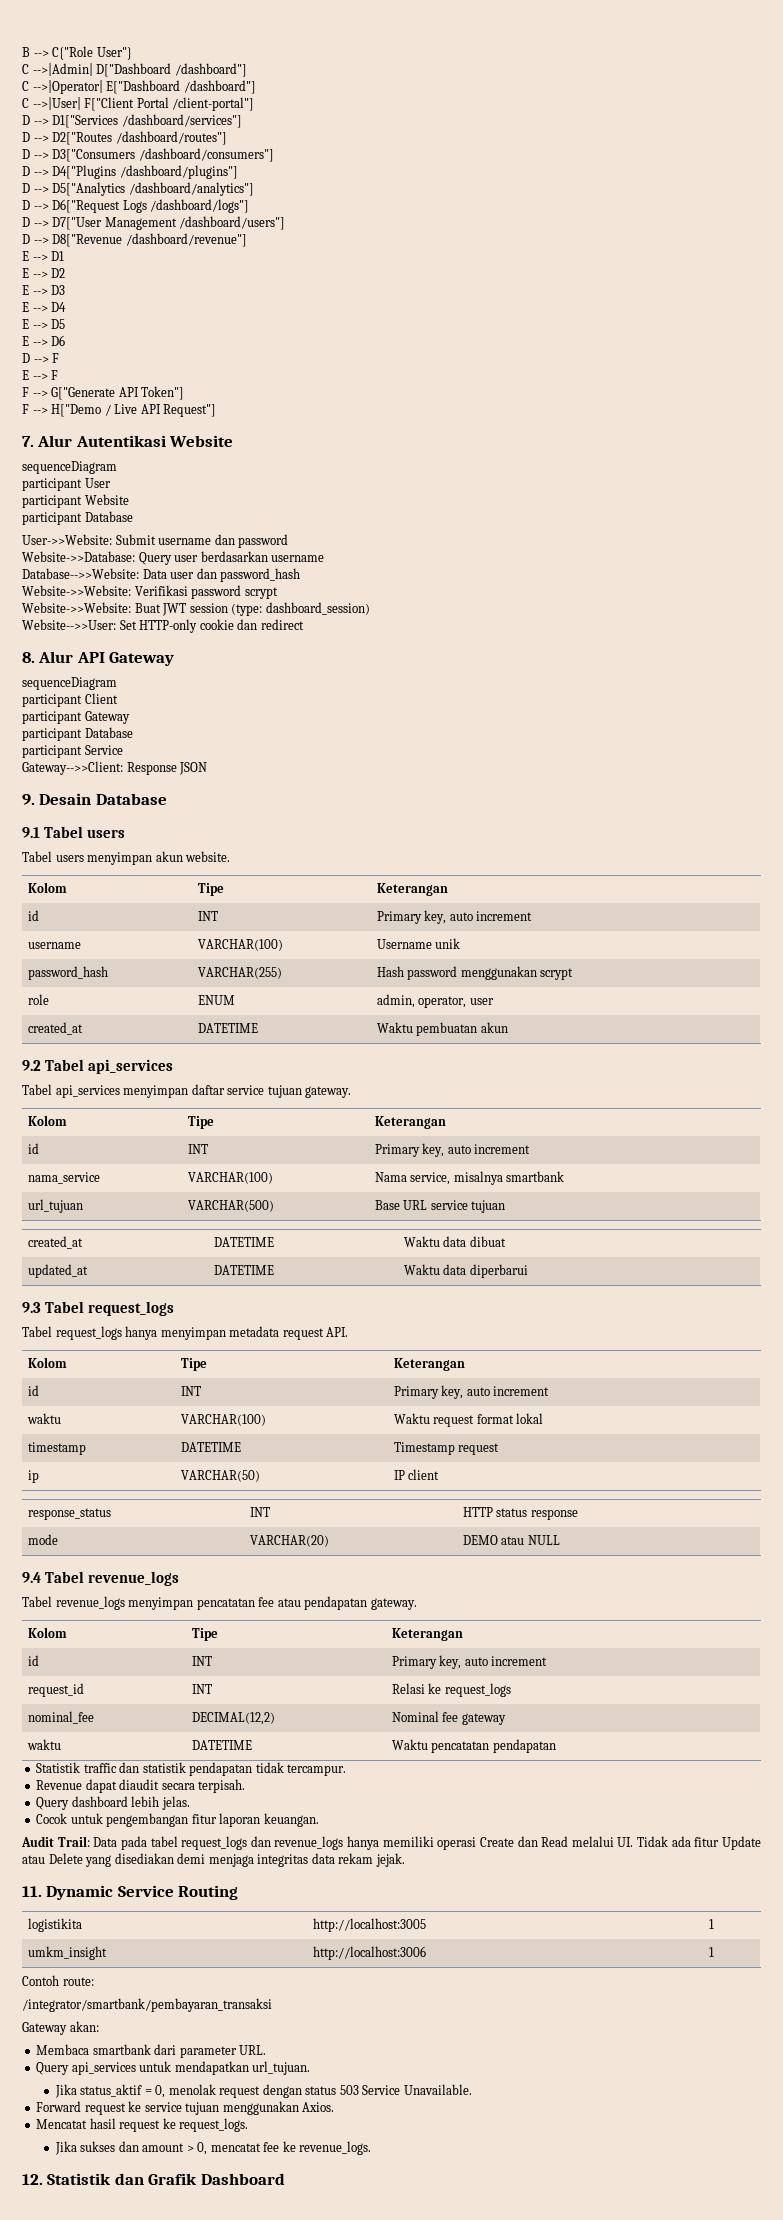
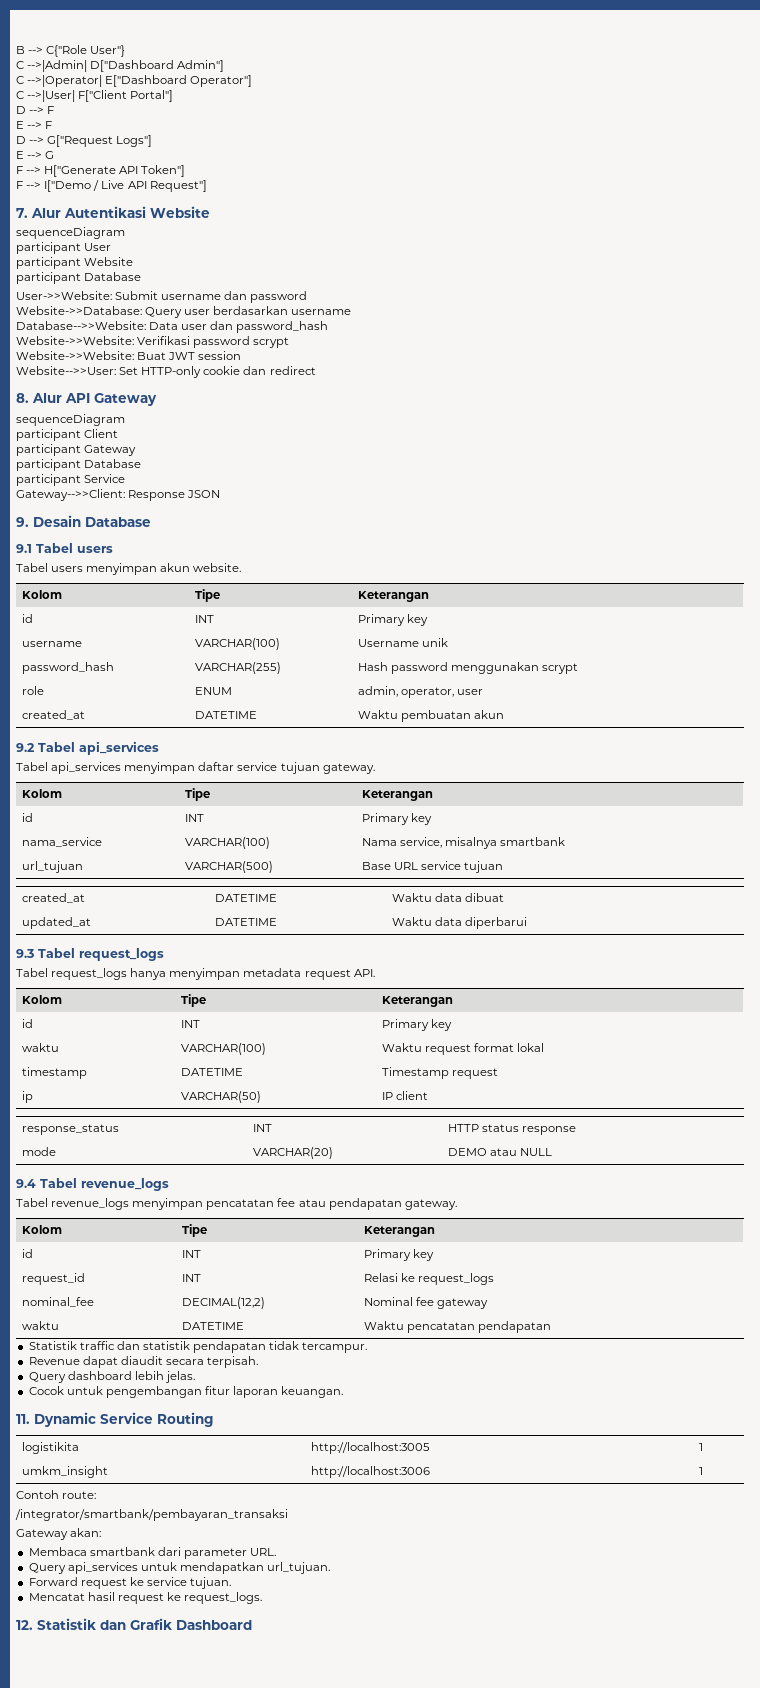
- C -->|Admin| D["Dashboard /dashboard"]
+ C -->|Admin| D["Dashboard Admin"]
- C -->|Operator| E["Dashboard /dashboard"]
+ C -->|Operator| E["Dashboard Operator"]
- C -->|User| F["Client Portal /client-portal"]
- D --> D1["Services /dashboard/services"]
- D --> D2["Routes /dashboard/routes"]
- D --> D3["Consumers /dashboard/consumers"]
- D --> D4["Plugins /dashboard/plugins"]
- D --> D5["Analytics /dashboard/analytics"]
- D --> D6["Request Logs /dashboard/logs"]
- D --> D7["User Management /dashboard/users"]
- D --> D8["Revenue /dashboard/revenue"]
- E --> D1
- E --> D2
- E --> D3
- E --> D4
- E --> D5
- E --> D6
+ C -->|User| F["Client Portal"]
- F --> G["Generate API Token"]
+ D --> G["Request Logs"]
+ E --> G
+ F --> H["Generate API Token"]
- F --> H["Demo / Live API Request"]
+ F --> I["Demo / Live API Request"]
- Website->>Website: Buat JWT session (type: dashboard_session)
+ Website->>Website: Buat JWT session
  Tabel users menyimpan akun website.
  Kolom | Tipe | Keterangan
- id | INT | Primary key, auto increment
+ id | INT | Primary key
  Tabel api_services menyimpan daftar service tujuan gateway.
  Kolom | Tipe | Keterangan
- id | INT | Primary key, auto increment
+ id | INT | Primary key
  Tabel request_logs hanya menyimpan metadata request API.
  Kolom | Tipe | Keterangan
- id | INT | Primary key, auto increment
+ id | INT | Primary key
  Tabel revenue_logs menyimpan pencatatan fee atau pendapatan gateway.
  Kolom | Tipe | Keterangan
- id | INT | Primary key, auto increment
+ id | INT | Primary key
- Audit Trail: Data pada tabel request_logs dan revenue_logs hanya memiliki operasi Create dan Read melalui UI. Tidak ada fitur Update atau Delete yang disediakan demi menjaga integritas data rekam jejak.
- Jika status_aktif = 0, menolak request dengan status 503 Service Unavailable.
- Forward request ke service tujuan menggunakan Axios.
+ Forward request ke service tujuan.
- Jika sukses dan amount > 0, mencatat fee ke revenue_logs.

